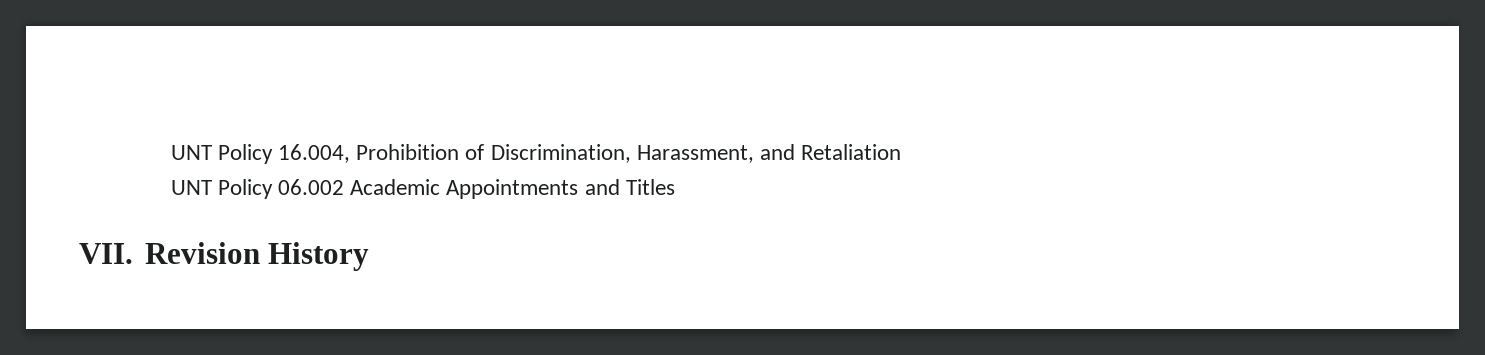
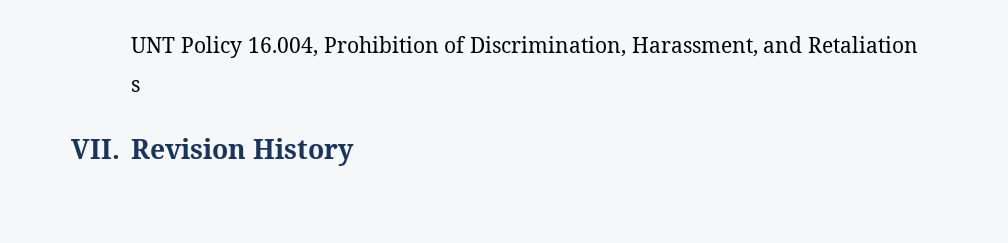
- UNT Policy 06.002 Academic Appointments and Titles
+ s

